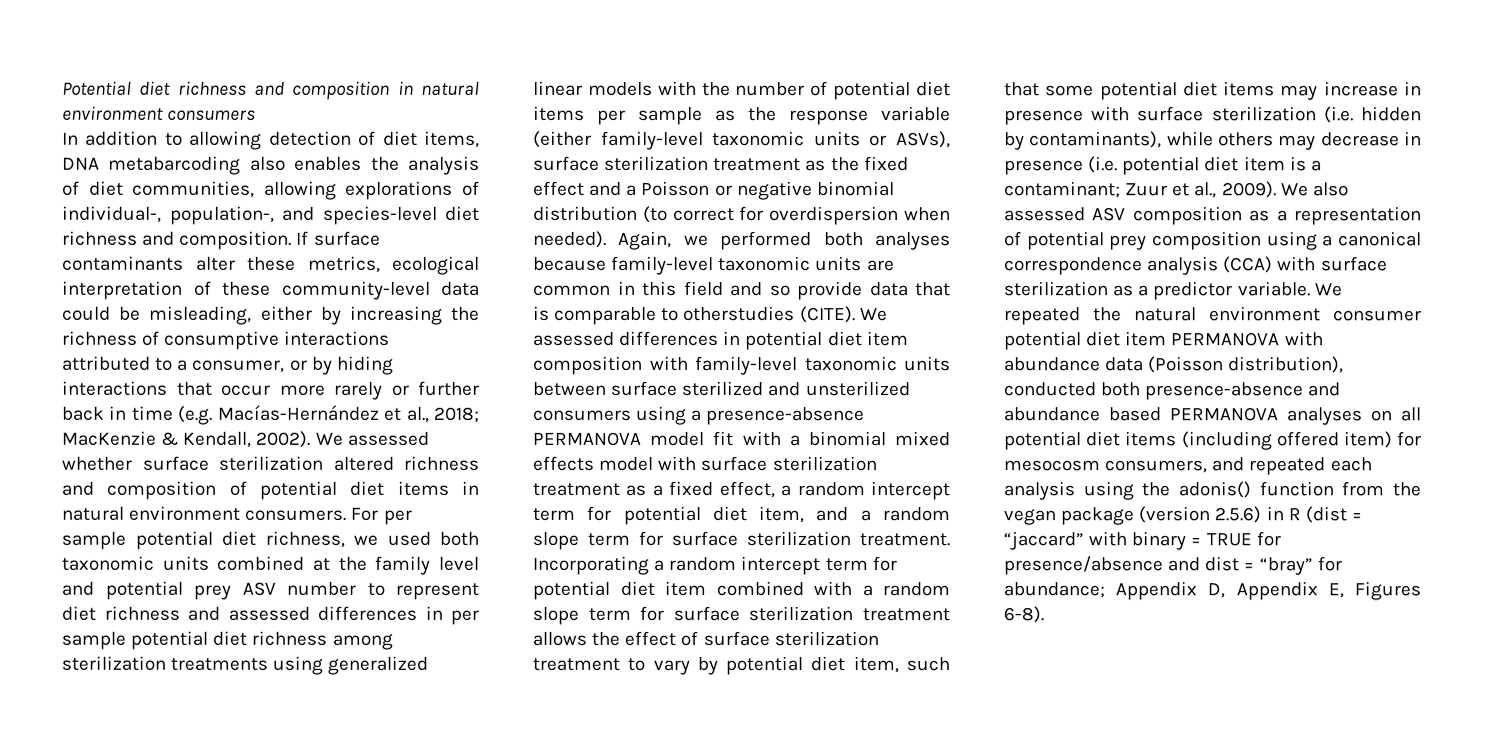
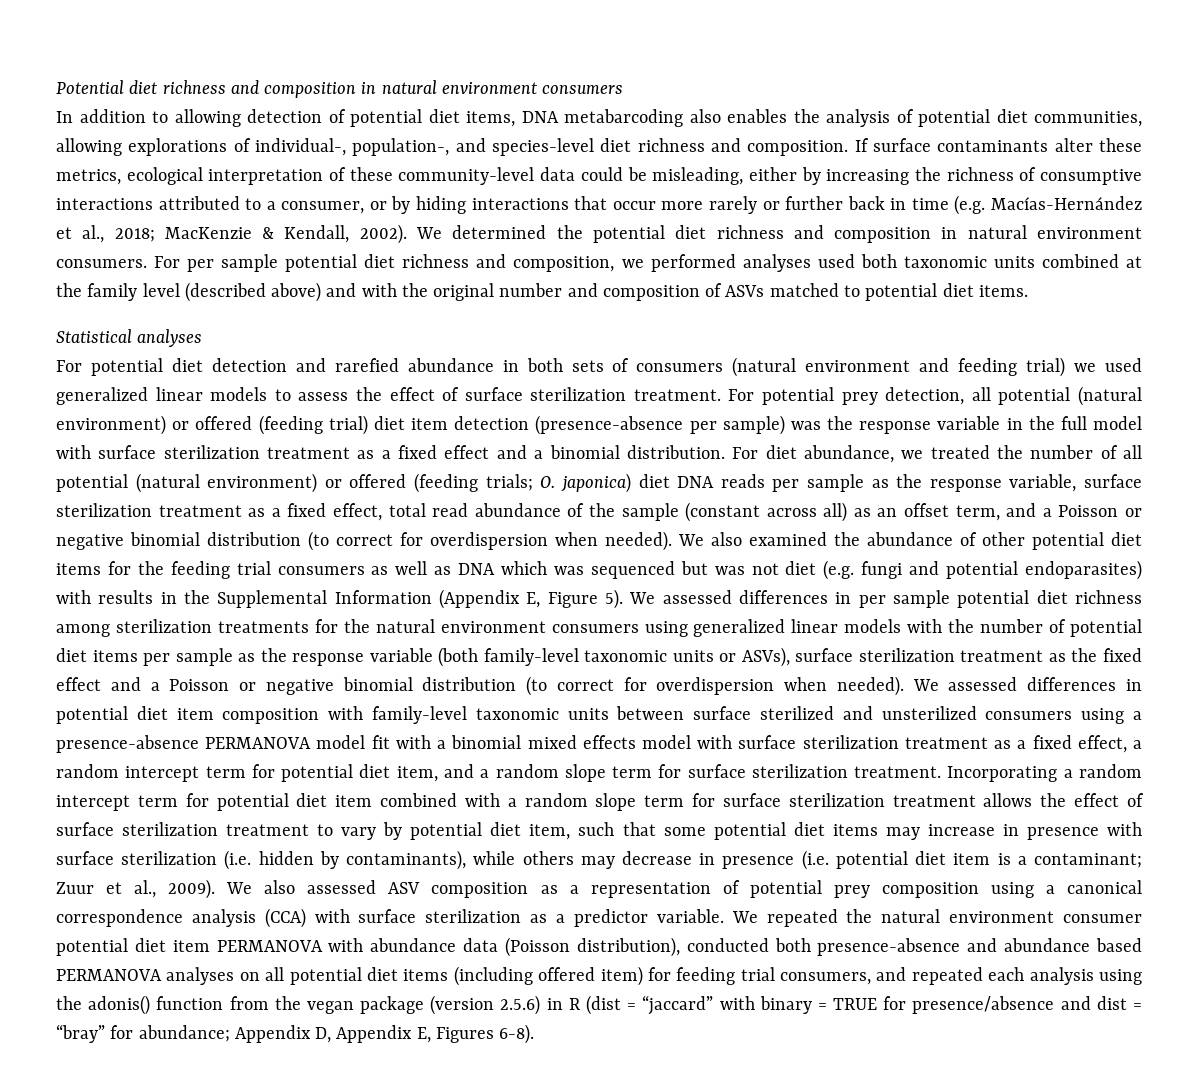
- In addition to allowing detection of diet items, DNA metabarcoding also enables the analysis of diet communities, allowing explorations of individual-, population-, and species-level diet richness and composition.
+ In addition to allowing detection of potential diet items, DNA metabarcoding also enables the analysis of potential diet communities, allowing explorations of individual-, population-, and species-level diet richness and composition.
- We assessed whether surface sterilization altered richness and composition of potential diet items in natural environment consumers.
+ We determined the potential diet richness and composition in natural environment consumers.
- For per sample potential diet richness, we used both taxonomic units combined at the family level and potential prey ASV number to represent diet richness and assessed differences in per sample potential diet richness among sterilization treatments using generalized linear models with the number of potential diet items per sample as the response variable (either family-level taxonomic units or ASVs), surface sterilization treatment as the fixed effect and a Poisson or negative binomial distribution (to correct for overdispersion when needed).
+ For per sample potential diet richness and composition, we performed analyses used both taxonomic units combined at the family level (described above) and with the original number and composition of ASVs matched to potential diet items.
+ Statistical analyses
+ For potential diet detection and rarefied abundance in both sets of consumers (natural environment and feeding trial) we used generalized linear models to assess the effect of surface sterilization treatment. For potential prey detection, all potential (natural environment) or offered (feeding trial) diet item detection (presence-absence per sample) was the response variable in the full model with surface sterilization treatment as a fixed effect and a binomial distribution. For diet abundance, we treated the number of all potential (natural environment) or offered (feeding trials; O. japonica) diet DNA reads per sample as the response variable, surface sterilization treatment as a fixed effect, total read abundance of the sample (constant across all) as an offset term, and a Poisson or negative binomial distribution (to correct for overdispersion when needed). We also examined the abundance of other potential diet items for the feeding trial consumers as well as DNA which was sequenced but was not diet (e.g. fungi and potential endoparasites) with results in the Supplemental Information (Appendix E, Figure 5). We assessed differences in per sample potential diet richness among sterilization treatments for the natural environment consumers using generalized linear models with the number of potential diet items per sample as the response variable (both family-level taxonomic units or ASVs), surface sterilization treatment as the fixed effect and a Poisson or negative binomial distribution (to correct for overdispersion when needed).
- Again, we performed both analyses because family-level taxonomic units are common in this field and so provide data that is comparable to otherstudies (CITE).
- We repeated the natural environment consumer potential diet item PERMANOVA with abundance data (Poisson distribution), conducted both presence-absence and abundance based PERMANOVA analyses on all potential diet items (including offered item) for mesocosm consumers, and repeated each analysis using the adonis() function from the vegan package (version 2.5.6) in R (dist = “jaccard” with binary = TRUE for presence/absence and dist = “bray” for abundance;
+ We repeated the natural environment consumer potential diet item PERMANOVA with abundance data (Poisson distribution), conducted both presence-absence and abundance based PERMANOVA analyses on all potential diet items (including offered item) for feeding trial consumers, and repeated each analysis using the adonis() function from the vegan package (version 2.5.6) in R (dist = “jaccard” with binary = TRUE for presence/absence and dist = “bray” for abundance;

